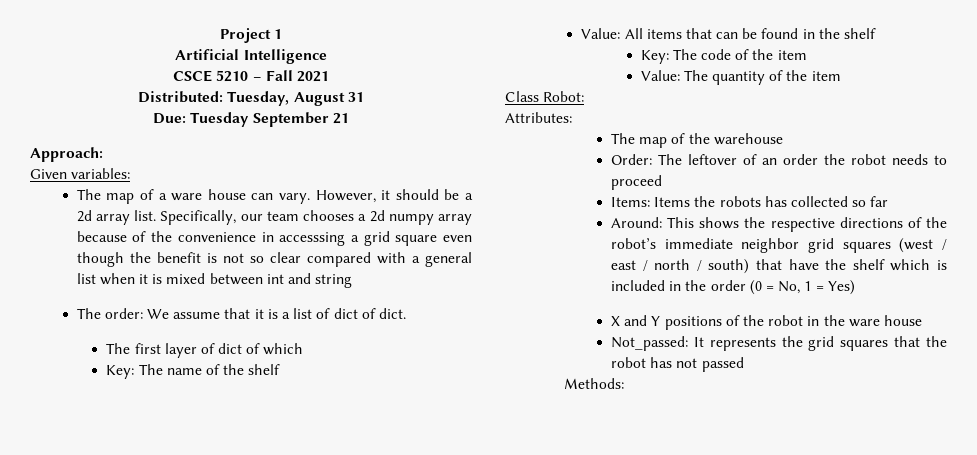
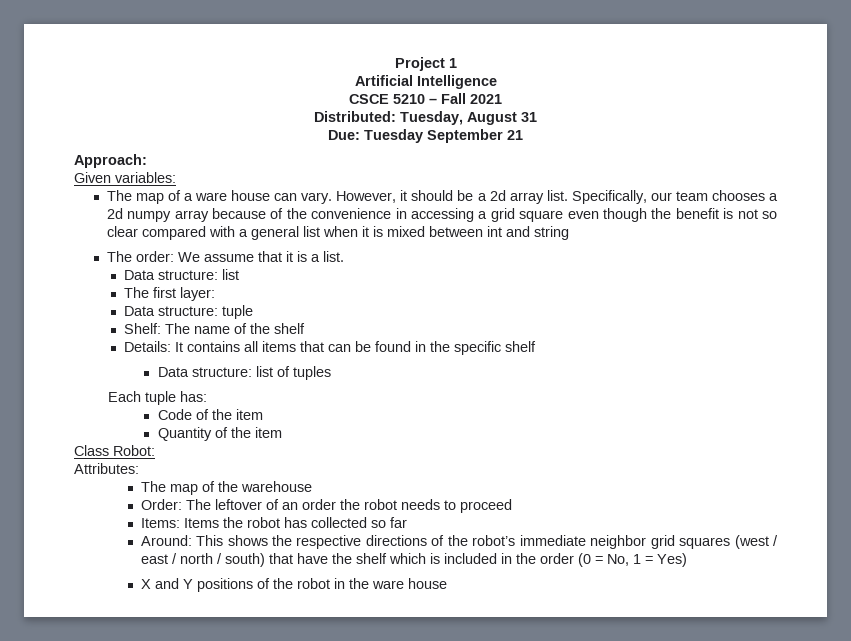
- Specifically, our team chooses a 2d numpy array because of the convenience in accesssing a grid square even though the benefit is not so clear compared with a general list when it is mixed between int and string
+ Specifically, our team chooses a 2d numpy array because of the convenience in accessing a grid square even though the benefit is not so clear compared with a general list when it is mixed between int and string
- The order: We assume that it is a list of dict of dict.
- The first layer of dict of which
- Key: The name of the shelf
+ The order: We assume that it is a list.
+ Data structure: list
+ The first layer:
+ Data structure: tuple
+ Shelf: The name of the shelf
- Value: All items that can be found in the shelf
- Key: The code of the item
- Value: The quantity of the item
+ Details: It contains all items that can be found in the specific shelf
+ Data structure: list of tuples
+ Each tuple has:
+ Code of the item
+ Quantity of the item
- Items: Items the robots has collected so far
+ Items: Items the robot has collected so far
- Not_passed: It represents the grid squares that the robot has not passed
- Methods:

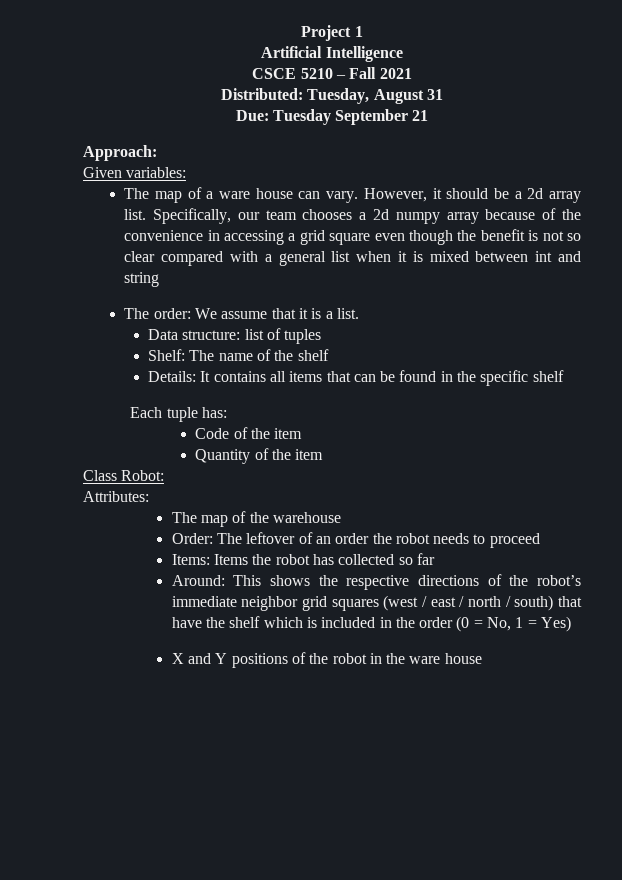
  The order: We assume that it is a list.
- Data structure: list
- The first layer:
- Data structure: tuple
+ Data structure: list of tuples
- Data structure: list of tuples

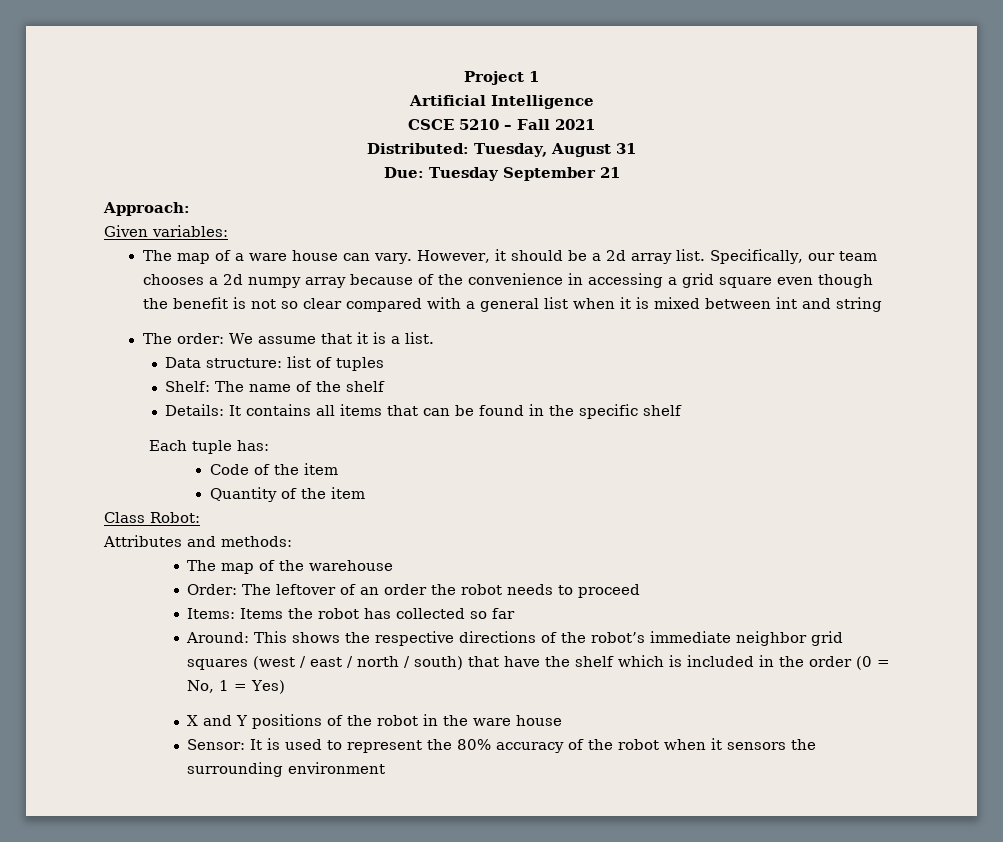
- Attributes:
+ Attributes and methods:
+ Sensor: It is used to represent the 80% accuracy of the robot when it sensors the surrounding environment

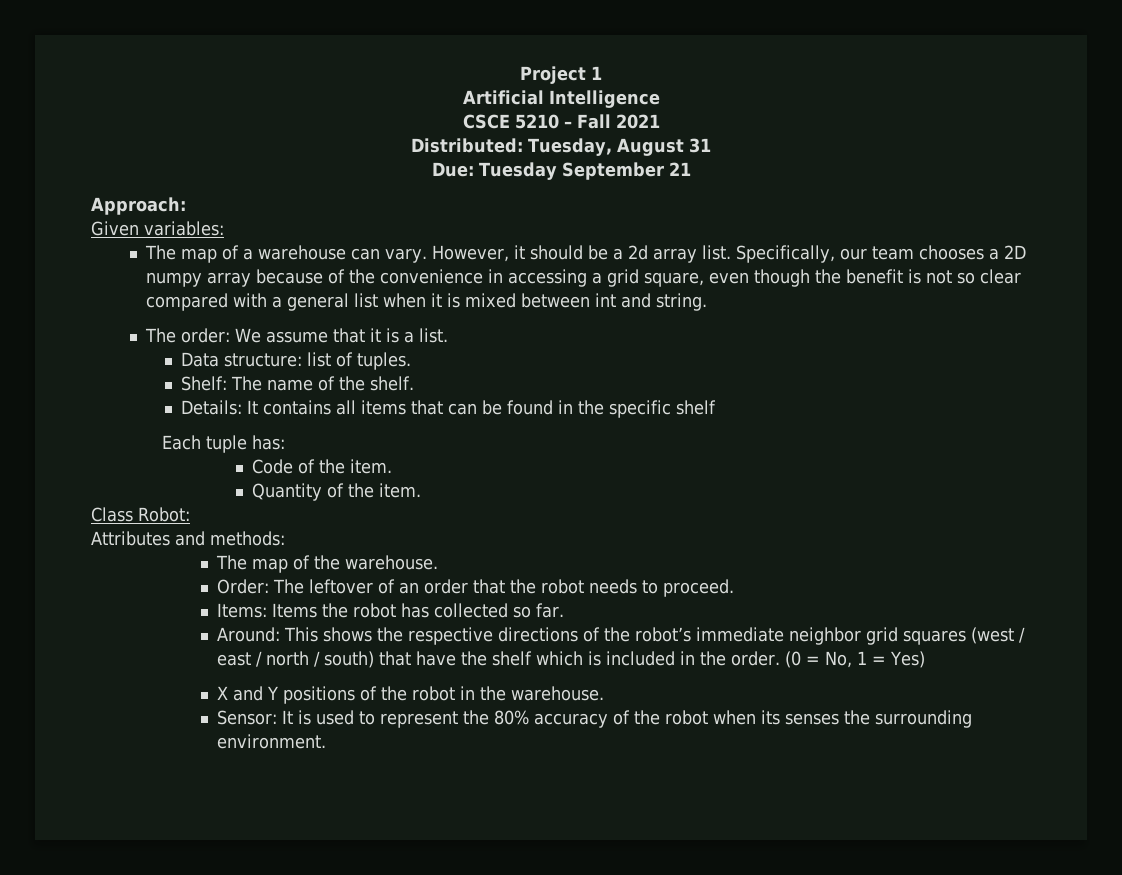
- The map of a ware house can vary.
+ The map of a warehouse can vary.
- Specifically, our team chooses a 2d numpy array because of the convenience in accessing a grid square even though the benefit is not so clear compared with a general list when it is mixed between int and string
+ Specifically, our team chooses a 2D numpy array because of the convenience in accessing a grid square, even though the benefit is not so clear compared with a general list when it is mixed between int and string.
- Data structure: list of tuples
+ Data structure: list of tuples.
- Shelf: The name of the shelf
+ Shelf: The name of the shelf.
- Code of the item
+ Code of the item.
- Quantity of the item
+ Quantity of the item.
- The map of the warehouse
+ The map of the warehouse.
- Order: The leftover of an order the robot needs to proceed
+ Order: The leftover of an order that the robot needs to proceed.
- Items: Items the robot has collected so far
+ Items: Items the robot has collected so far.
- Around: This shows the respective directions of the robot’s immediate neighbor grid squares (west / east / north / south) that have the shelf which is included in the order (0 = No, 1 = Yes)
+ Around: This shows the respective directions of the robot’s immediate neighbor grid squares (west / east / north / south) that have the shelf which is included in the order. (0 = No, 1 = Yes)
- X and Y positions of the robot in the ware house
+ X and Y positions of the robot in the warehouse.
- Sensor: It is used to represent the 80% accuracy of the robot when it sensors the surrounding environment
+ Sensor: It is used to represent the 80% accuracy of the robot when its senses the surrounding environment.

